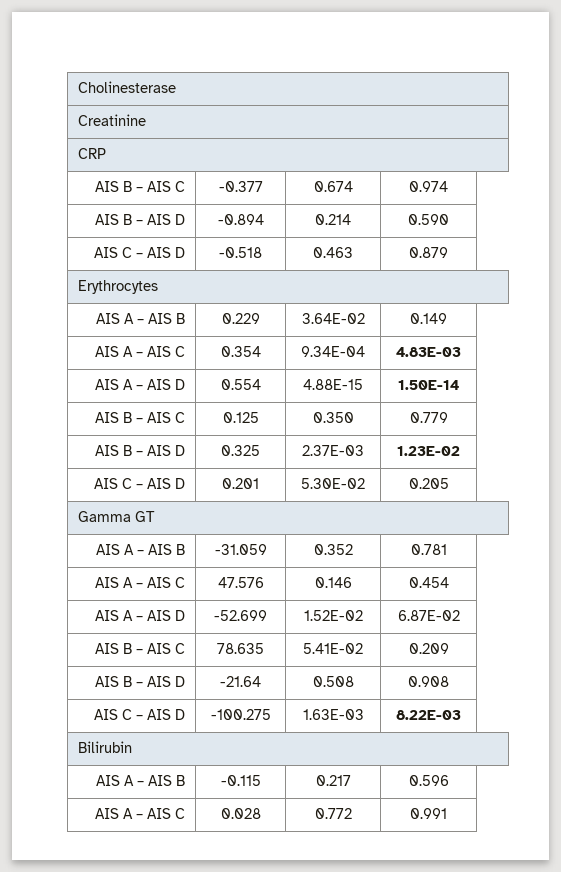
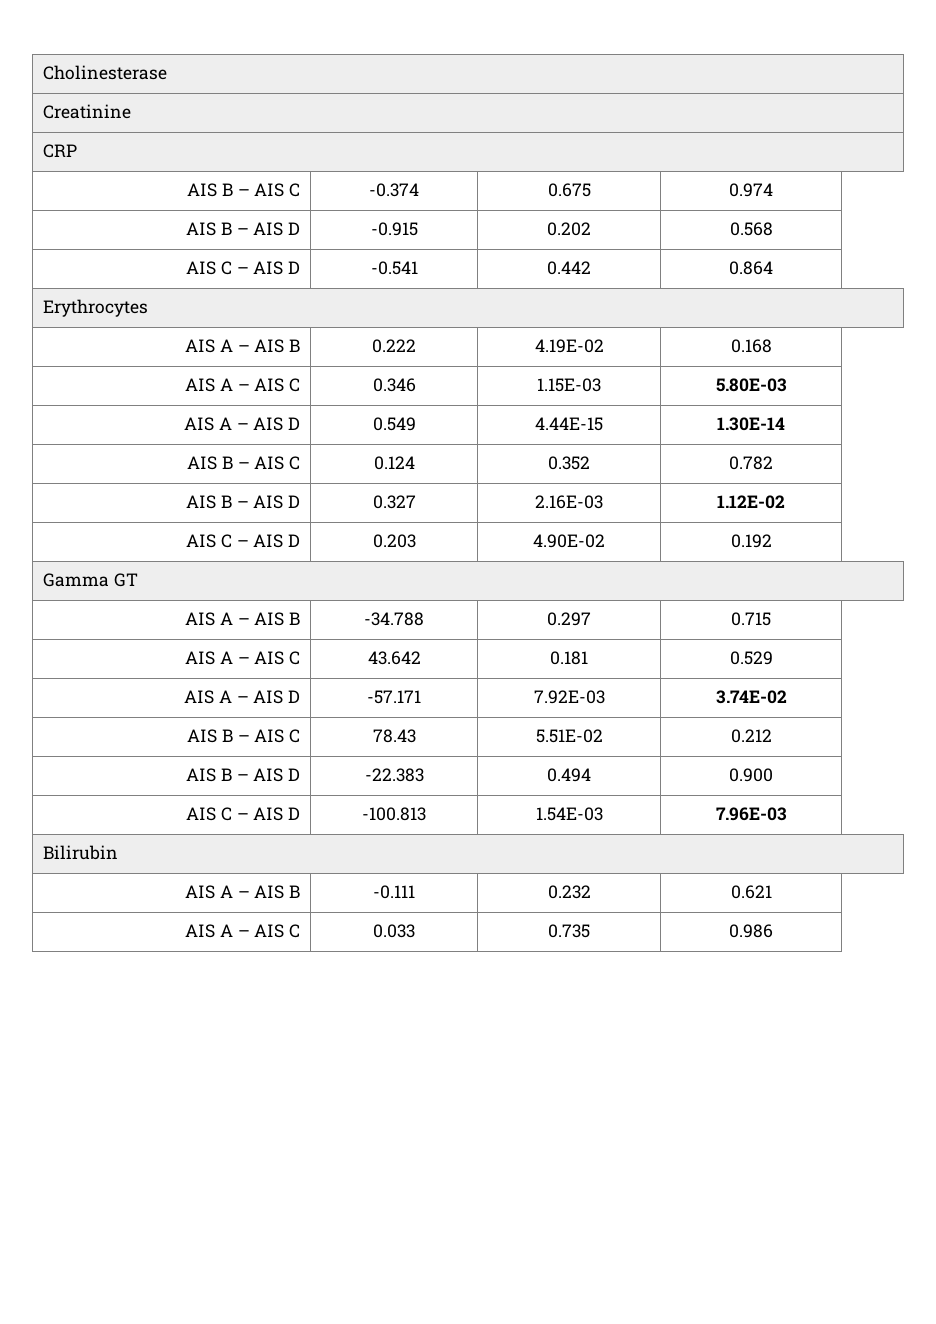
- AIS B – AIS C | -0.377 | 0.674 | 0.974
+ AIS B – AIS C | -0.374 | 0.675 | 0.974
- AIS B – AIS D | -0.894 | 0.214 | 0.590
- AIS C – AIS D | -0.518 | 0.463 | 0.879
+ AIS B – AIS D | -0.915 | 0.202 | 0.568
+ AIS C – AIS D | -0.541 | 0.442 | 0.864
- AIS A – AIS B | 0.229 | 3.64E-02 | 0.149
- AIS A – AIS C | 0.354 | 9.34E-04 | 4.83E-03
- AIS A – AIS D | 0.554 | 4.88E-15 | 1.50E-14
- AIS B – AIS C | 0.125 | 0.350 | 0.779
- AIS B – AIS D | 0.325 | 2.37E-03 | 1.23E-02
- AIS C – AIS D | 0.201 | 5.30E-02 | 0.205
+ AIS A – AIS B | 0.222 | 4.19E-02 | 0.168
+ AIS A – AIS C | 0.346 | 1.15E-03 | 5.80E-03
+ AIS A – AIS D | 0.549 | 4.44E-15 | 1.30E-14
+ AIS B – AIS C | 0.124 | 0.352 | 0.782
+ AIS B – AIS D | 0.327 | 2.16E-03 | 1.12E-02
+ AIS C – AIS D | 0.203 | 4.90E-02 | 0.192
- AIS A – AIS B | -31.059 | 0.352 | 0.781
- AIS A – AIS C | 47.576 | 0.146 | 0.454
- AIS A – AIS D | -52.699 | 1.52E-02 | 6.87E-02
- AIS B – AIS C | 78.635 | 5.41E-02 | 0.209
- AIS B – AIS D | -21.64 | 0.508 | 0.908
- AIS C – AIS D | -100.275 | 1.63E-03 | 8.22E-03
+ AIS A – AIS B | -34.788 | 0.297 | 0.715
+ AIS A – AIS C | 43.642 | 0.181 | 0.529
+ AIS A – AIS D | -57.171 | 7.92E-03 | 3.74E-02
+ AIS B – AIS C | 78.43 | 5.51E-02 | 0.212
+ AIS B – AIS D | -22.383 | 0.494 | 0.900
+ AIS C – AIS D | -100.813 | 1.54E-03 | 7.96E-03
- AIS A – AIS B | -0.115 | 0.217 | 0.596
- AIS A – AIS C | 0.028 | 0.772 | 0.991
+ AIS A – AIS B | -0.111 | 0.232 | 0.621
+ AIS A – AIS C | 0.033 | 0.735 | 0.986

